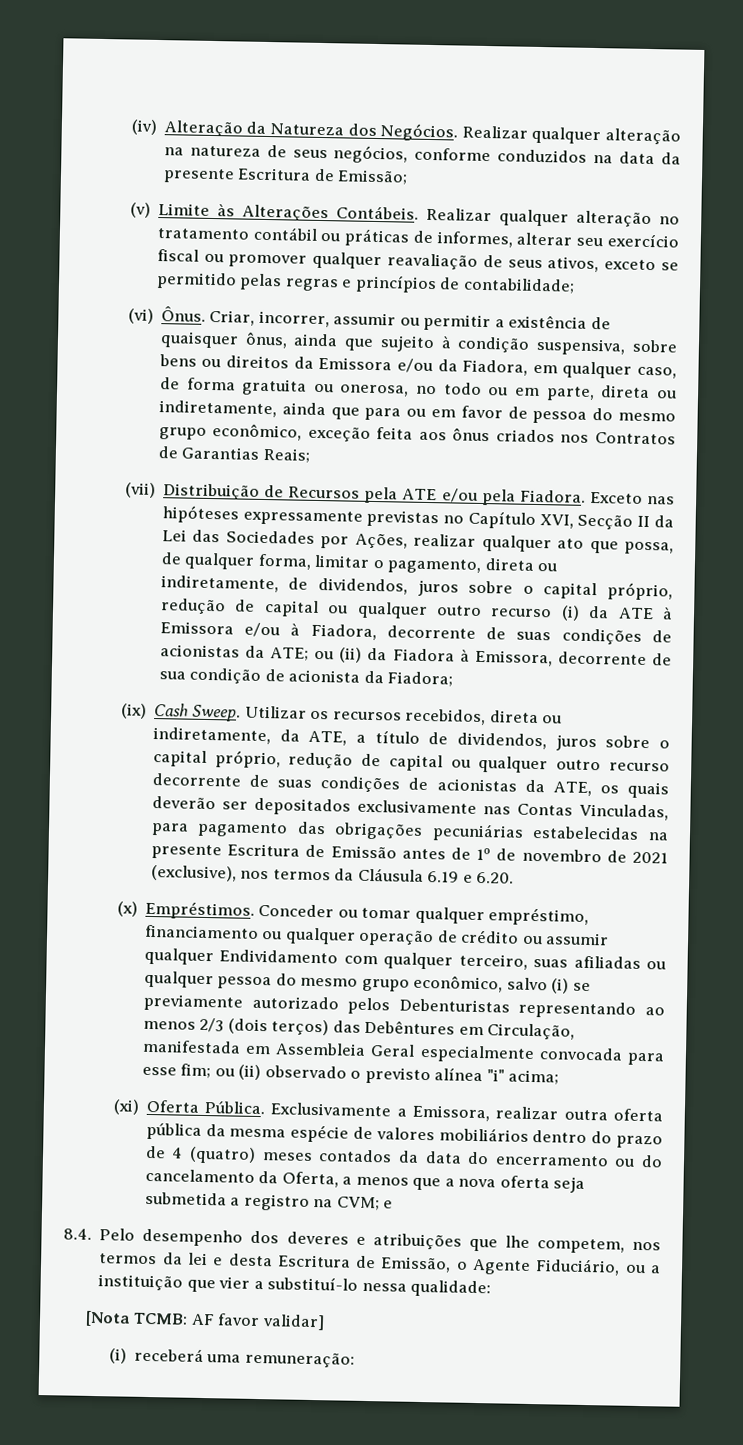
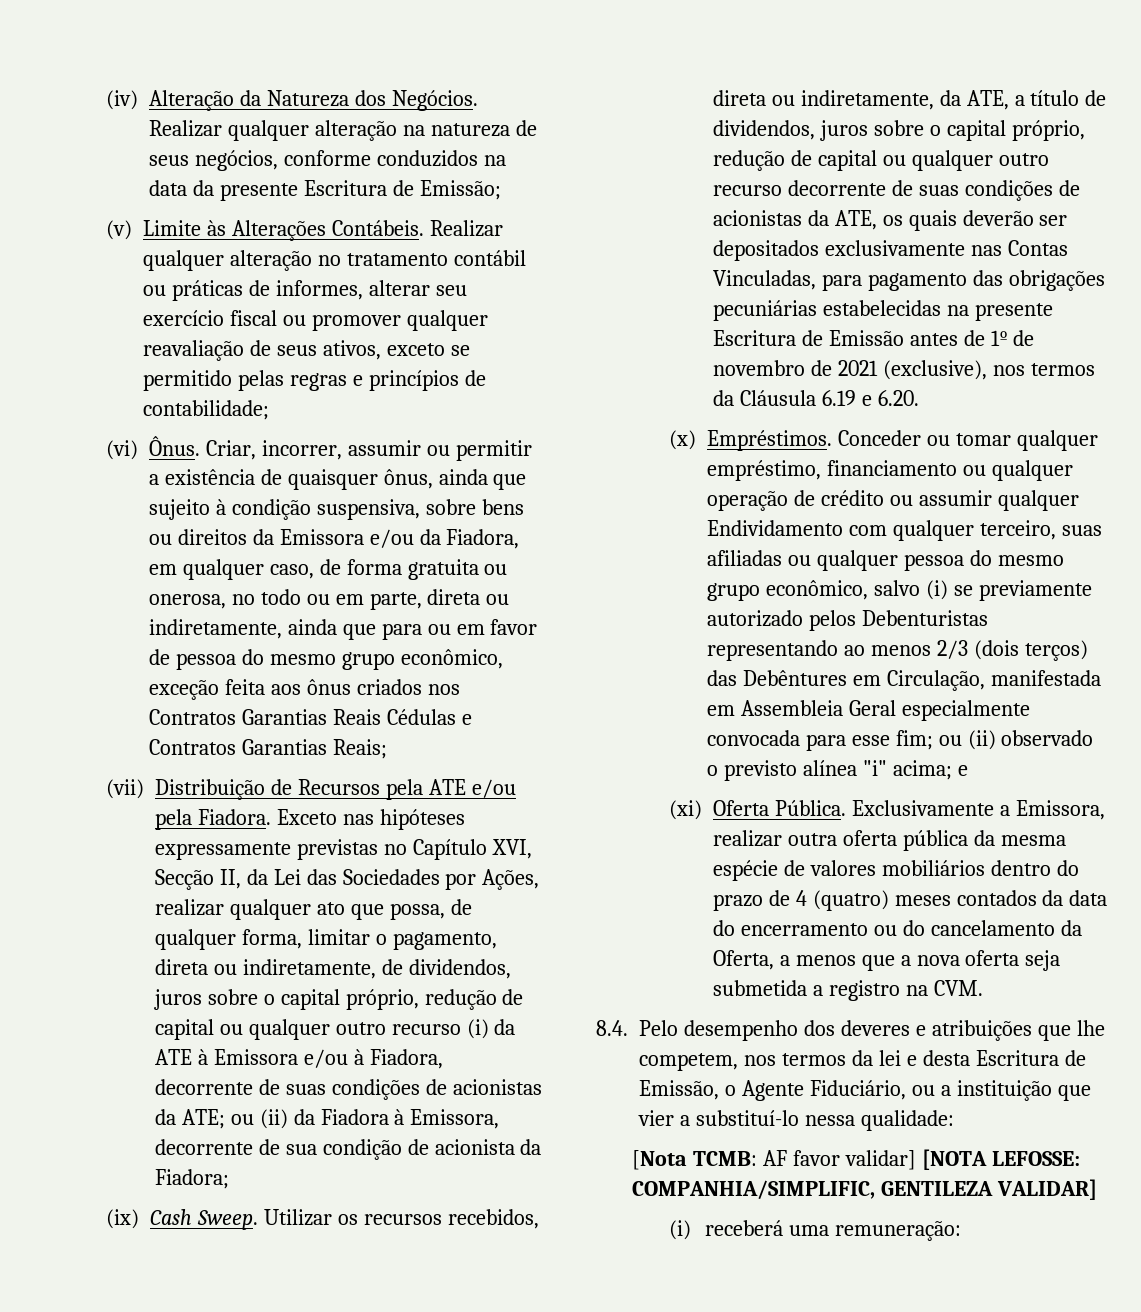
- Criar, incorrer, assumir ou permitir a existência de quaisquer ônus, ainda que sujeito à condição suspensiva, sobre bens ou direitos da Emissora e/ou da Fiadora, em qualquer caso, de forma gratuita ou onerosa, no todo ou em parte, direta ou indiretamente, ainda que para ou em favor de pessoa do mesmo grupo econômico, exceção feita aos ônus criados nos Contratos de Garantias Reais;
+ Criar, incorrer, assumir ou permitir a existência de quaisquer ônus, ainda que sujeito à condição suspensiva, sobre bens ou direitos da Emissora e/ou da Fiadora, em qualquer caso, de forma gratuita ou onerosa, no todo ou em parte, direta ou indiretamente, ainda que para ou em favor de pessoa do mesmo grupo econômico, exceção feita aos ônus criados nos Contratos Garantias Reais Cédulas e Contratos Garantias Reais;
- Exceto nas hipóteses expressamente previstas no Capítulo XVI, Secção II da Lei das Sociedades por Ações, realizar qualquer ato que possa, de qualquer forma, limitar o pagamento, direta ou indiretamente, de dividendos, juros sobre o capital próprio, redução de capital ou qualquer outro recurso (i) da ATE à Emissora e/ou à Fiadora, decorrente de suas condições de acionistas da ATE;
+ Exceto nas hipóteses expressamente previstas no Capítulo XVI, Secção II, da Lei das Sociedades por Ações, realizar qualquer ato que possa, de qualquer forma, limitar o pagamento, direta ou indiretamente, de dividendos, juros sobre o capital próprio, redução de capital ou qualquer outro recurso (i) da ATE à Emissora e/ou à Fiadora, decorrente de suas condições de acionistas da ATE;
- ou (ii) observado o previsto alínea "i" acima;
+ ou (ii) observado o previsto alínea "i" acima; e
- Exclusivamente a Emissora, realizar outra oferta pública da mesma espécie de valores mobiliários dentro do prazo de 4 (quatro) meses contados da data do encerramento ou do cancelamento da Oferta, a menos que a nova oferta seja submetida a registro na CVM; e
+ Exclusivamente a Emissora, realizar outra oferta pública da mesma espécie de valores mobiliários dentro do prazo de 4 (quatro) meses contados da data do encerramento ou do cancelamento da Oferta, a menos que a nova oferta seja submetida a registro na CVM.
- [Nota TCMB: AF favor validar]
+ [Nota TCMB: AF favor validar] [NOTA LEFOSSE: COMPANHIA/SIMPLIFIC, GENTILEZA VALIDAR]

